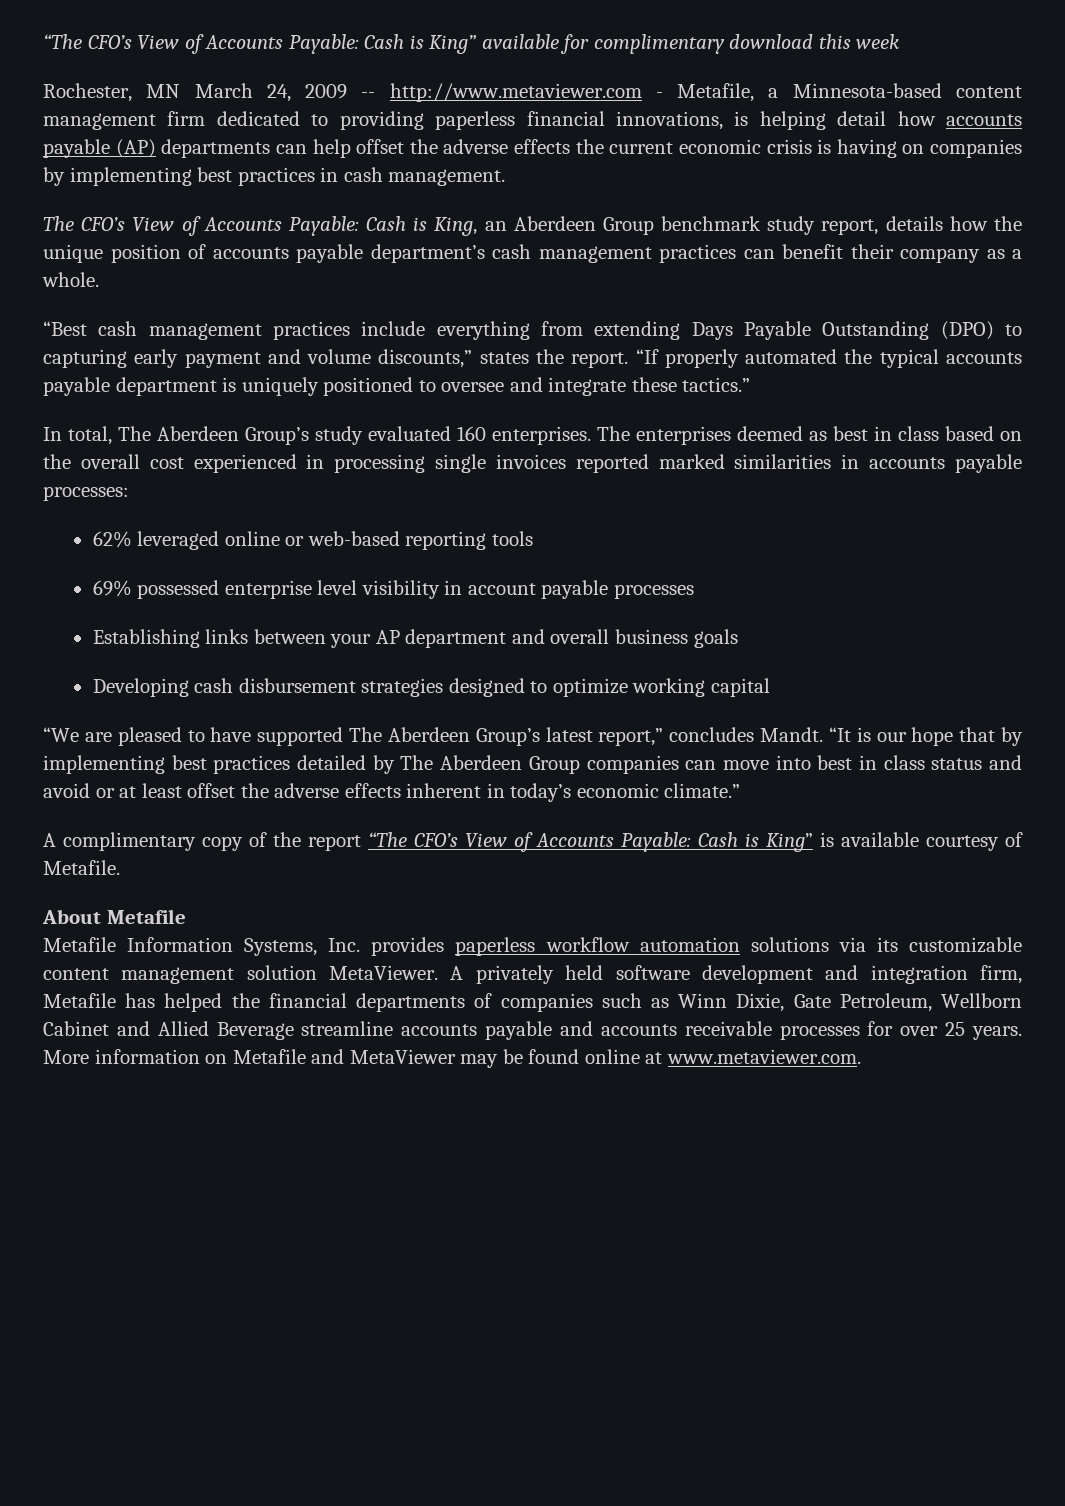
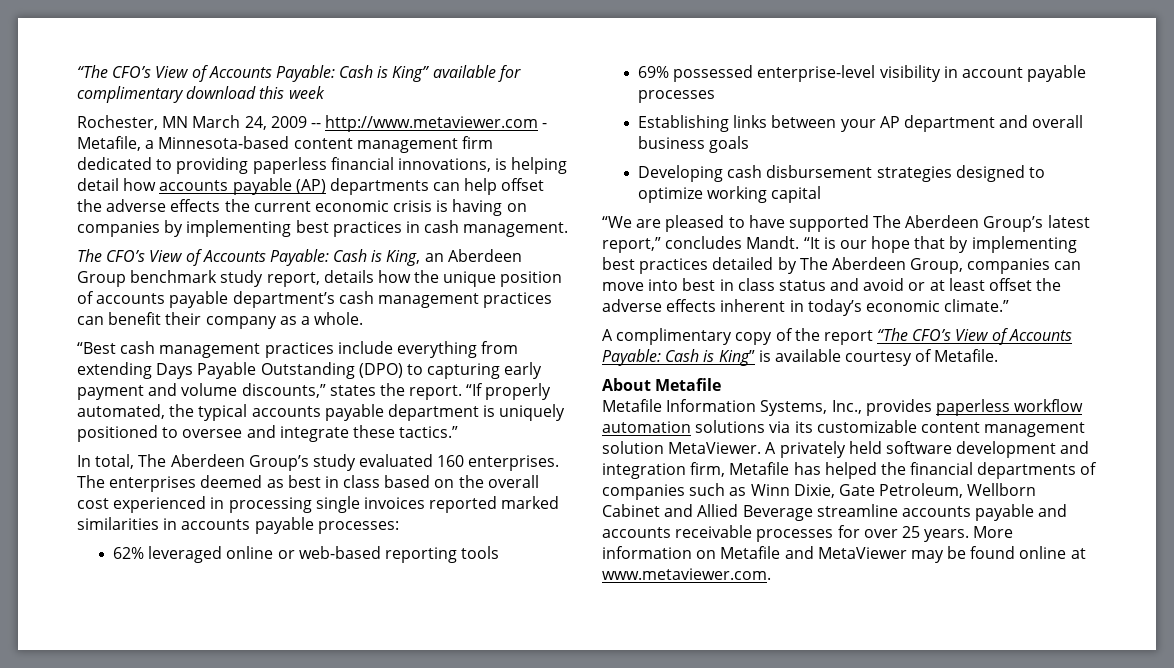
- “If properly automated the typical accounts payable department is uniquely positioned to oversee and integrate these tactics.”
+ “If properly automated, the typical accounts payable department is uniquely positioned to oversee and integrate these tactics.”
- 69% possessed enterprise level visibility in account payable processes
+ 69% possessed enterprise-level visibility in account payable processes
- “It is our hope that by implementing best practices detailed by The Aberdeen Group companies can move into best in class status and avoid or at least offset the adverse effects inherent in today’s economic climate.”
+ “It is our hope that by implementing best practices detailed by The Aberdeen Group, companies can move into best in class status and avoid or at least offset the adverse effects inherent in today’s economic climate.”
- Metafile Information Systems, Inc. provides paperless workflow automation solutions via its customizable content management solution MetaViewer.
+ Metafile Information Systems, Inc., provides paperless workflow automation solutions via its customizable content management solution MetaViewer.

